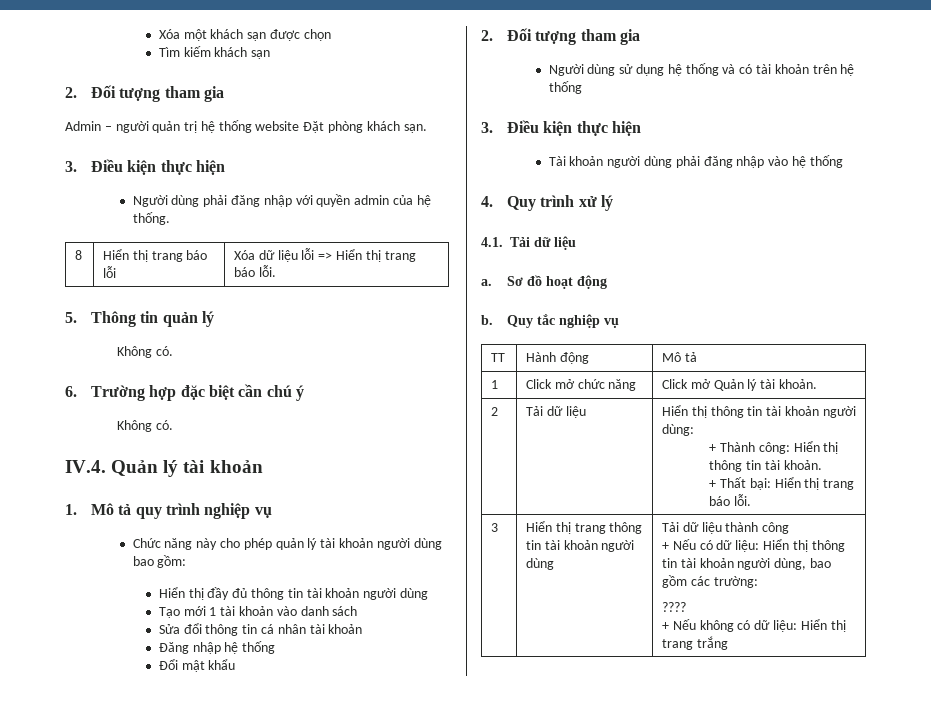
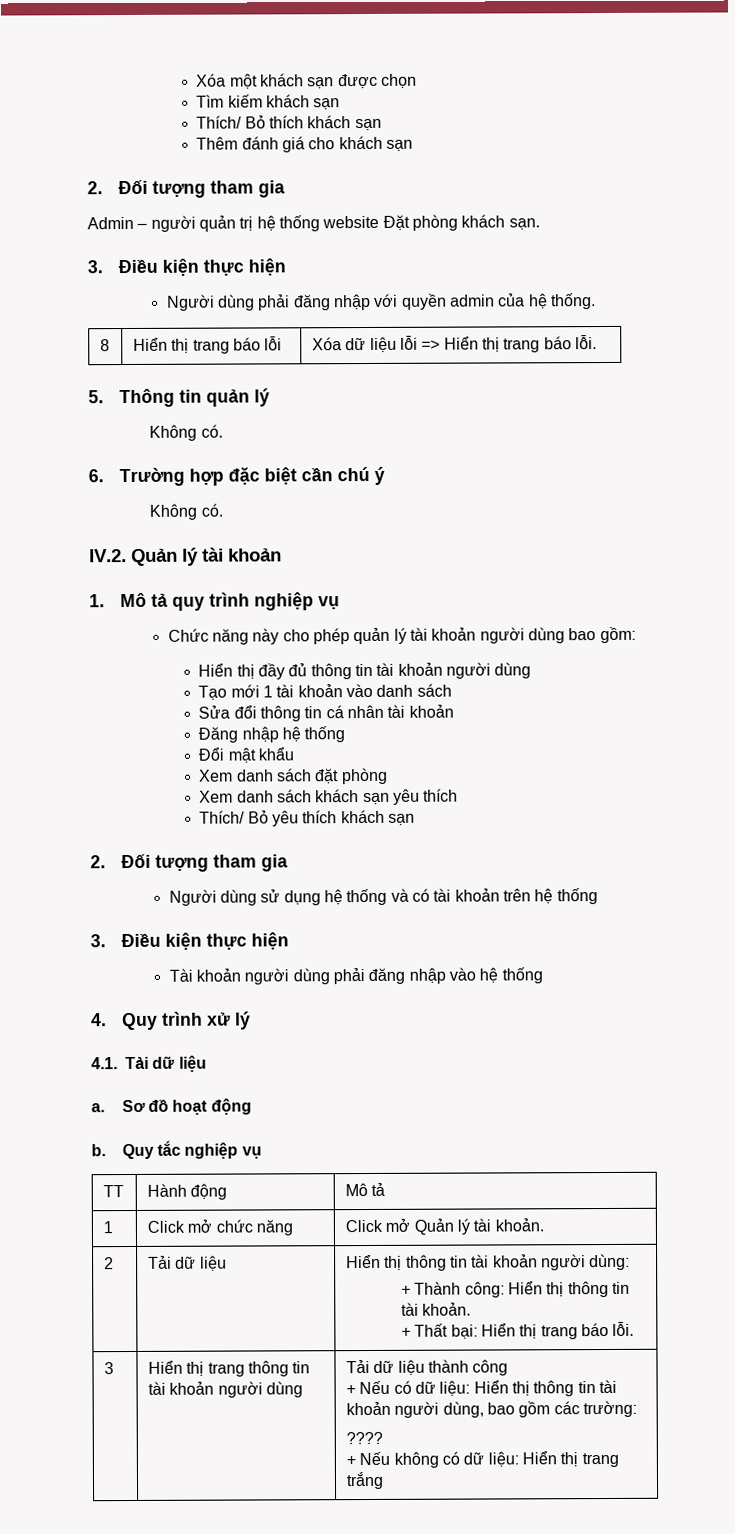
+ Thích/ Bỏ thích khách sạn
+ Thêm đánh giá cho khách sạn
- IV.4. Quản lý tài khoản
+ IV.2. Quản lý tài khoản
+ Xem danh sách đặt phòng
+ Xem danh sách khách sạn yêu thích
+ Thích/ Bỏ yêu thích khách sạn

